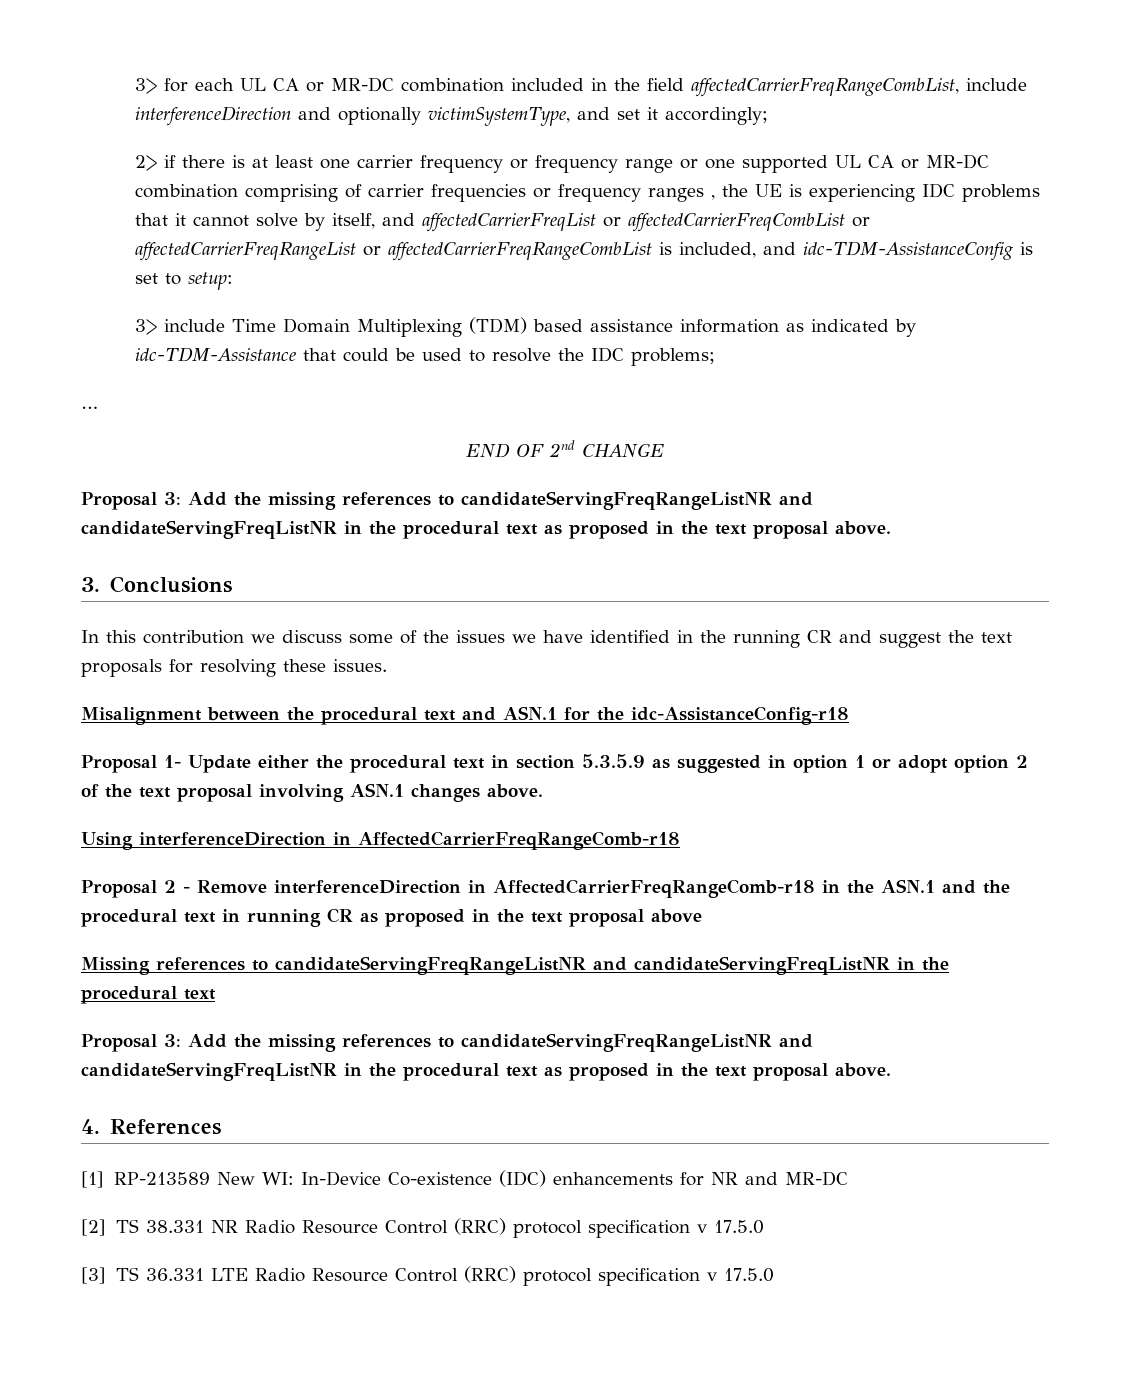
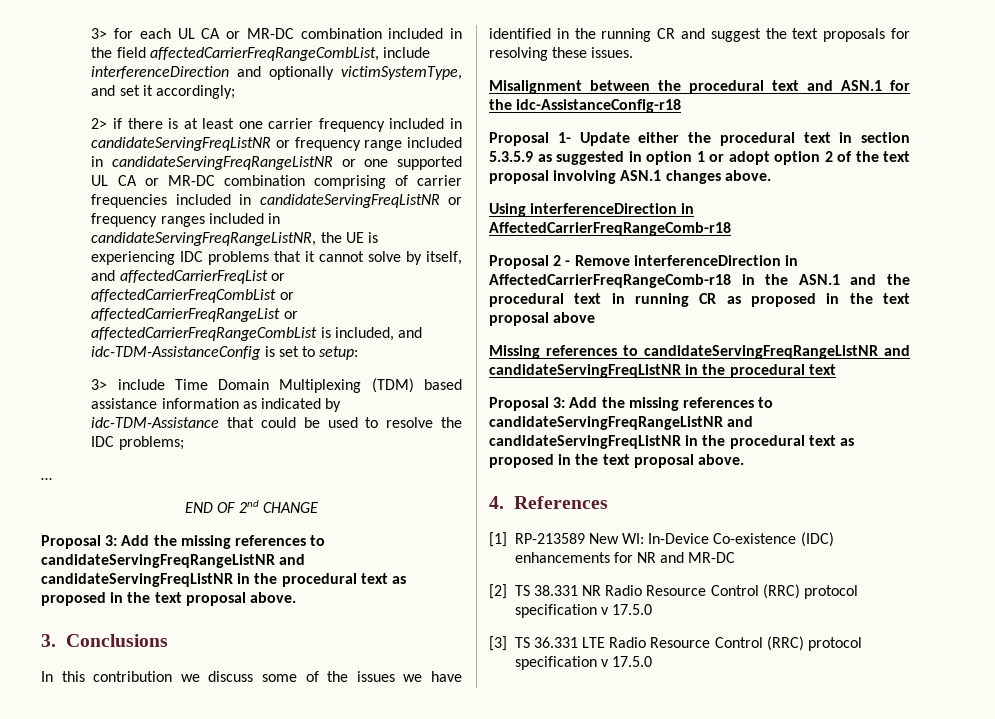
- 2> if there is at least one carrier frequency or frequency range or one supported UL CA or MR-DC combination comprising of carrier frequencies or frequency ranges , the UE is experiencing IDC problems that it cannot solve by itself, and affectedCarrierFreqList or affectedCarrierFreqCombList or affectedCarrierFreqRangeList or affectedCarrierFreqRangeCombList is included, and idc-TDM-AssistanceConfig is set to setup:
+ 2> if there is at least one carrier frequency included in candidateServingFreqListNR or frequency range included in candidateServingFreqRangeListNR or one supported UL CA or MR-DC combination comprising of carrier frequencies included in candidateServingFreqListNR or frequency ranges included in candidateServingFreqRangeListNR, the UE is experiencing IDC problems that it cannot solve by itself, and affectedCarrierFreqList or affectedCarrierFreqCombList or affectedCarrierFreqRangeList or affectedCarrierFreqRangeCombList is included, and idc-TDM-AssistanceConfig is set to setup:

